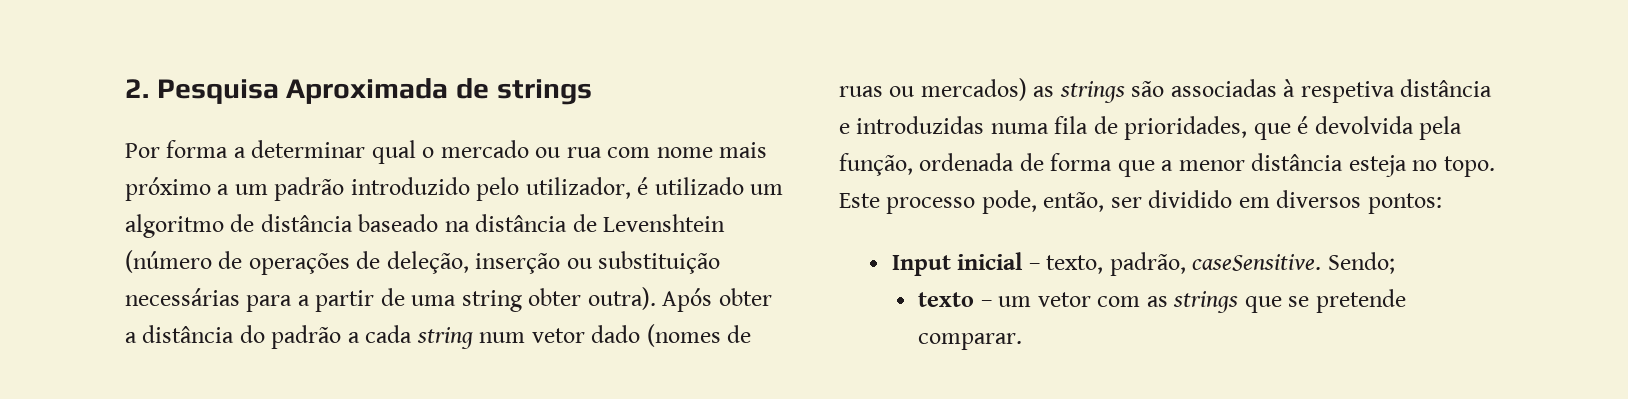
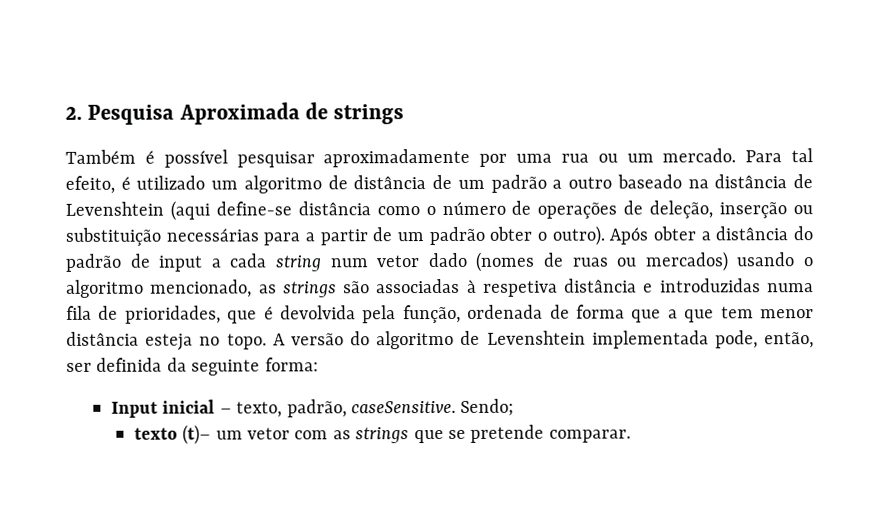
- Por forma a determinar qual o mercado ou rua com nome mais próximo a um padrão introduzido pelo utilizador, é utilizado um algoritmo de distância baseado na distância de Levenshtein (número de operações de deleção, inserção ou substituição necessárias para a partir de uma string obter outra).
+ Também é possível pesquisar aproximadamente por uma rua ou um mercado. Para tal efeito, é utilizado um algoritmo de distância de um padrão a outro baseado na distância de Levenshtein (aqui define-se distância como o número de operações de deleção, inserção ou substituição necessárias para a partir de um padrão obter o outro).
- Após obter a distância do padrão a cada string num vetor dado (nomes de ruas ou mercados) as strings são associadas à respetiva distância e introduzidas numa fila de prioridades, que é devolvida pela função, ordenada de forma que a menor distância esteja no topo.
+ Após obter a distância do padrão de input a cada string num vetor dado (nomes de ruas ou mercados) usando o algoritmo mencionado, as strings são associadas à respetiva distância e introduzidas numa fila de prioridades, que é devolvida pela função, ordenada de forma que a que tem menor distância esteja no topo.
- Este processo pode, então, ser dividido em diversos pontos:
+ A versão do algoritmo de Levenshtein implementada pode, então, ser definida da seguinte forma:
- texto – um vetor com as strings que se pretende comparar.
+ texto (t)– um vetor com as strings que se pretende comparar.

